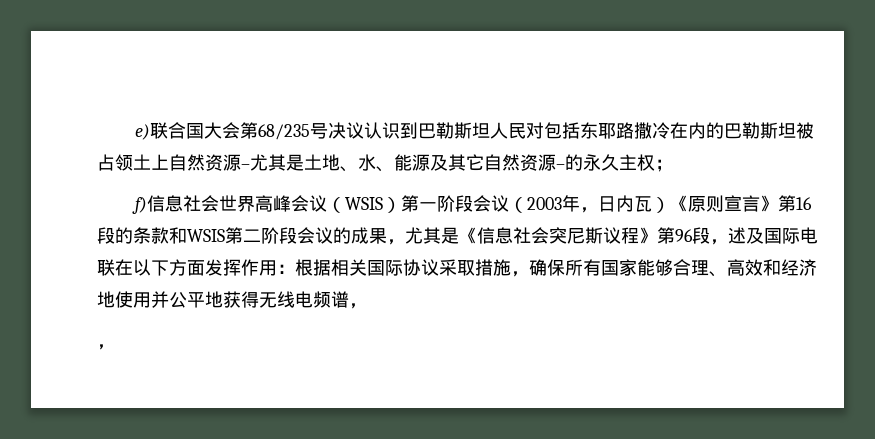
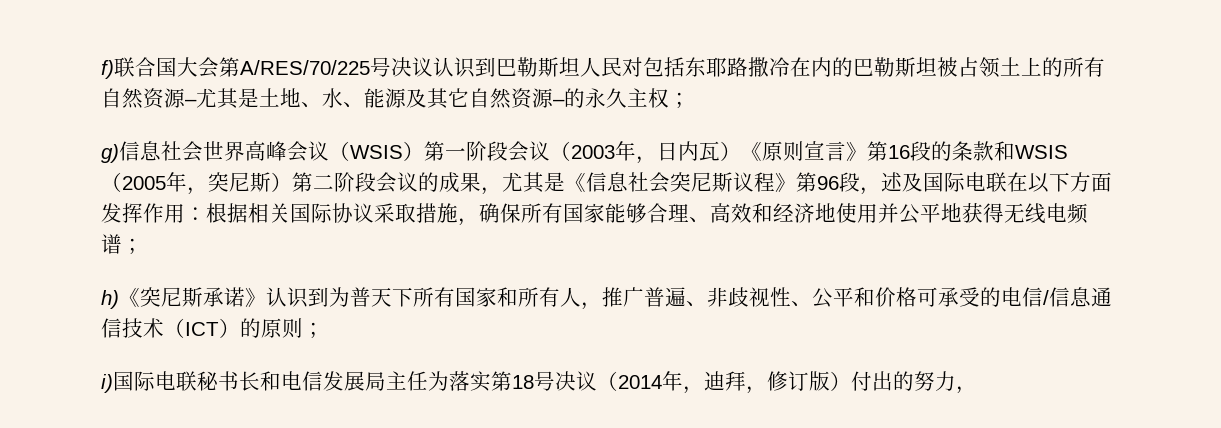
- e)联合国大会第68/235号决议认识到巴勒斯坦人民对包括东耶路撒冷在内的巴勒斯坦被占领土上自然资源–尤其是土地、水、能源及其它自然资源–的永久主权；
+ f)联合国大会第A/RES/70/225号决议认识到巴勒斯坦人民对包括东耶路撒冷在内的巴勒斯坦被占领土上的所有自然资源–尤其是土地、水、能源及其它自然资源–的永久主权；
- f)信息社会世界高峰会议（WSIS）第一阶段会议（2003年，日内瓦）《原则宣言》第16段的条款和WSIS第二阶段会议的成果，尤其是《信息社会突尼斯议程》第96段，述及国际电联在以下方面发挥作用：
+ g)信息社会世界高峰会议（WSIS）第一阶段会议（2003年，日内瓦）《原则宣言》第16段的条款和WSIS（2005年，突尼斯）第二阶段会议的成果，尤其是《信息社会突尼斯议程》第96段，述及国际电联在以下方面发挥作用：
- 根据相关国际协议采取措施，确保所有国家能够合理、高效和经济地使用并公平地获得无线电频谱，
- ，
+ 根据相关国际协议采取措施，确保所有国家能够合理、高效和经济地使用并公平地获得无线电频谱；
+ h)《突尼斯承诺》认识到为普天下所有国家和所有人，推广普遍、非歧视性、公平和价格可承受的电信/信息通信技术（ICT）的原则；
+ i)国际电联秘书长和电信发展局主任为落实第18号决议（2014年，迪拜，修订版）付出的努力，

